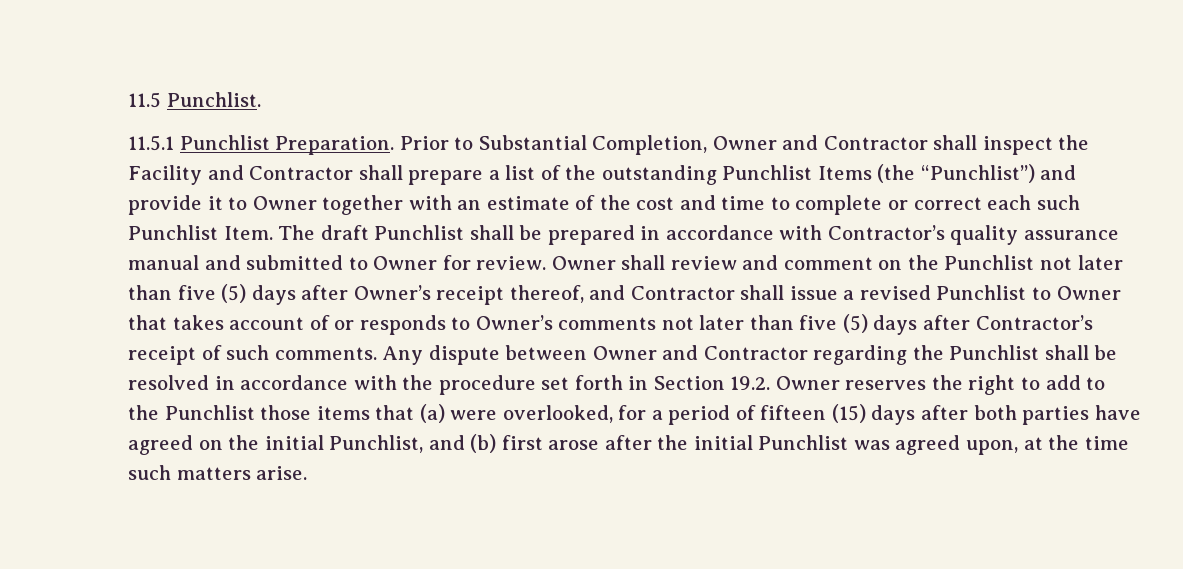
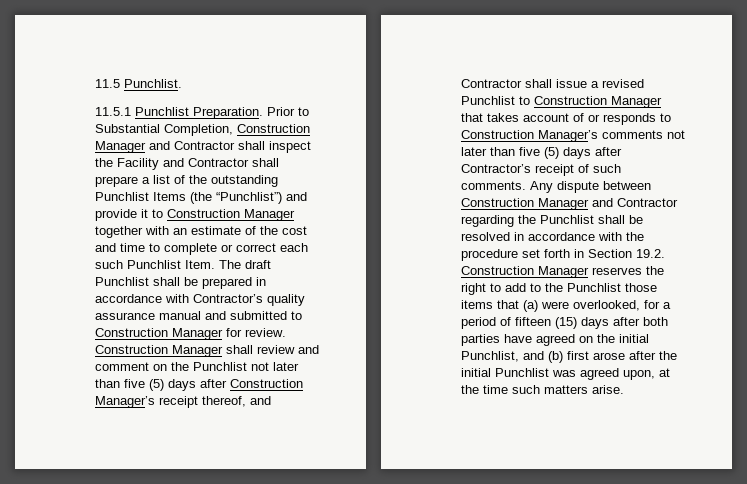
- Prior to Substantial Completion, Owner and Contractor shall inspect the Facility and Contractor shall prepare a list of the outstanding Punchlist Items (the “Punchlist”) and provide it to Owner together with an estimate of the cost and time to complete or correct each such Punchlist Item.
+ Prior to Substantial Completion, Construction Manager and Contractor shall inspect the Facility and Contractor shall prepare a list of the outstanding Punchlist Items (the “Punchlist”) and provide it to Construction Manager together with an estimate of the cost and time to complete or correct each such Punchlist Item.
- The draft Punchlist shall be prepared in accordance with Contractor’s quality assurance manual and submitted to Owner for review. Owner shall review and comment on the Punchlist not later than five (5) days after Owner’s receipt thereof, and Contractor shall issue a revised Punchlist to Owner that takes account of or responds to Owner’s comments not later than five (5) days after Contractor’s receipt of such comments.
+ The draft Punchlist shall be prepared in accordance with Contractor’s quality assurance manual and submitted to Construction Manager for review. Construction Manager shall review and comment on the Punchlist not later than five (5) days after Construction Manager’s receipt thereof, and Contractor shall issue a revised Punchlist to Construction Manager that takes account of or responds to Construction Manager’s comments not later than five (5) days after Contractor’s receipt of such comments.
- Any dispute between Owner and Contractor regarding the Punchlist shall be resolved in accordance with the procedure set forth in Section 19.2. Owner reserves the right to add to the Punchlist those items that (a) were overlooked, for a period of fifteen (15) days after both parties have agreed on the initial Punchlist, and (b) first arose after the initial Punchlist was agreed upon, at the time such matters arise.
+ Any dispute between Construction Manager and Contractor regarding the Punchlist shall be resolved in accordance with the procedure set forth in Section 19.2. Construction Manager reserves the right to add to the Punchlist those items that (a) were overlooked, for a period of fifteen (15) days after both parties have agreed on the initial Punchlist, and (b) first arose after the initial Punchlist was agreed upon, at the time such matters arise.

